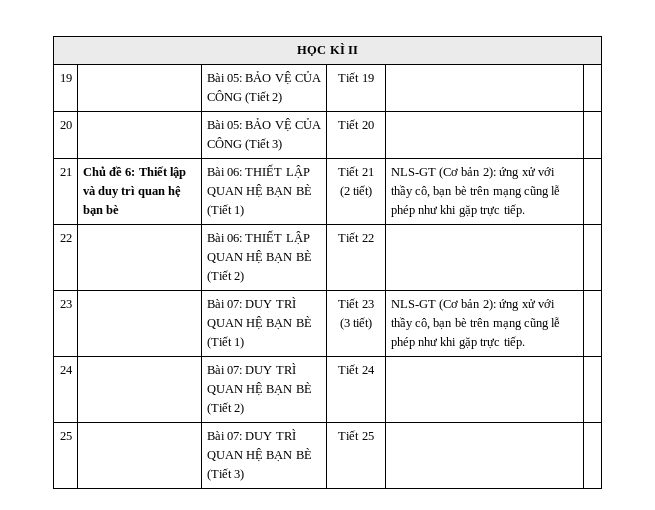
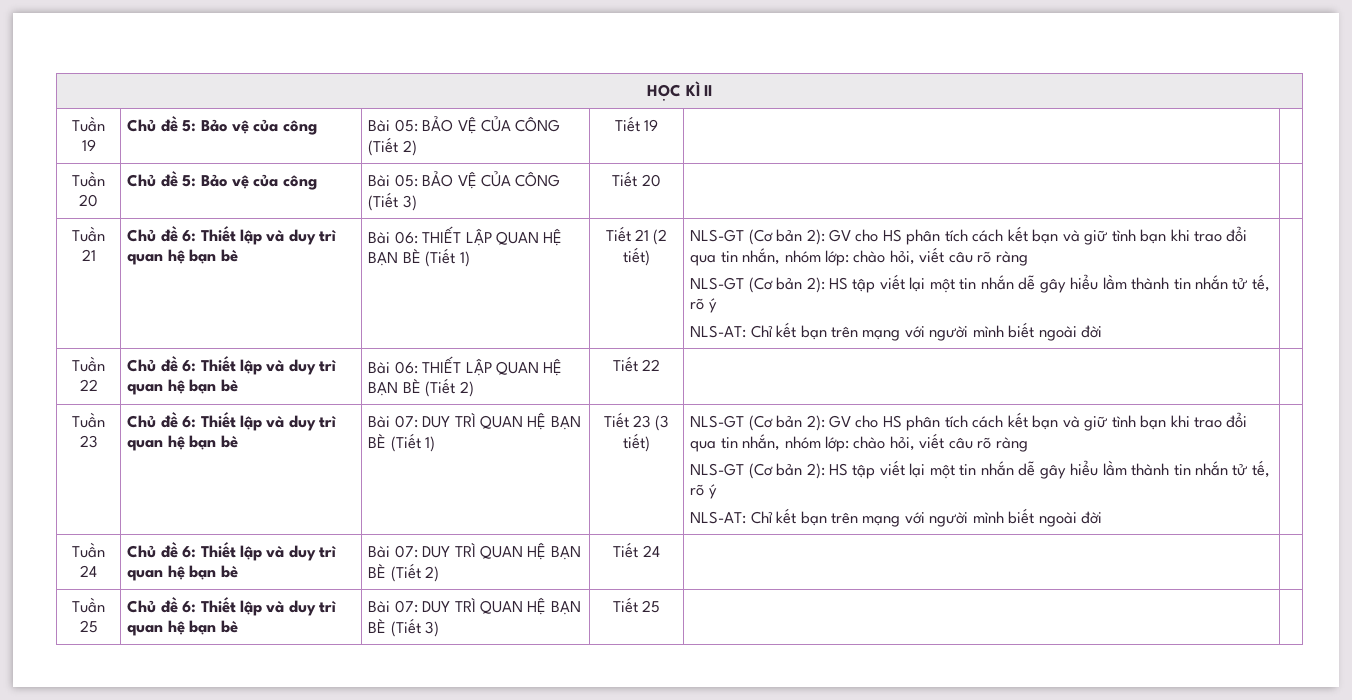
- 19 | | Bài 05: BẢO VỆ CỦA CÔNG (Tiết 2) | Tiết 19 | |
+ Tuần 19 | Chủ đề 5: Bảo vệ của công | Bài 05: BẢO VỆ CỦA CÔNG (Tiết 2) | Tiết 19 | |
- 20 | | Bài 05: BẢO VỆ CỦA CÔNG (Tiết 3) | Tiết 20 | |
- 21
+ Tuần 20 | Chủ đề 5: Bảo vệ của công | Bài 05: BẢO VỆ CỦA CÔNG (Tiết 3) | Tiết 20 | |
+ Tuần 21
- Tiết 21 (2 tiết) | NLS-GT (Cơ bản 2): ứng xử với thầy cô, bạn bè trên mạng cũng lễ phép như khi gặp trực tiếp. |
- 22 | | Bài 06: THIẾT LẬP QUAN HỆ BẠN BÈ (Tiết 2) | Tiết 22 | |
- 23
+ Tiết 21 (2 tiết) | NLS-GT (Cơ bản 2): GV cho HS phân tích cách kết bạn và giữ tình bạn khi trao đổi qua tin nhắn, nhóm lớp: chào hỏi, viết câu rõ ràng
+ NLS-GT (Cơ bản 2): HS tập viết lại một tin nhắn dễ gây hiểu lầm thành tin nhắn tử tế, rõ ý
+ NLS-AT: Chỉ kết bạn trên mạng với người mình biết ngoài đời |
+ Tuần 22 | Chủ đề 6: Thiết lập và duy trì quan hệ bạn bè | Bài 06: THIẾT LẬP QUAN HỆ BẠN BÈ (Tiết 2) | Tiết 22 | |
+ Tuần 23 | Chủ đề 6: Thiết lập và duy trì quan hệ bạn bè
- Tiết 23 (3 tiết) | NLS-GT (Cơ bản 2): ứng xử với thầy cô, bạn bè trên mạng cũng lễ phép như khi gặp trực tiếp. |
- 24 | | Bài 07: DUY TRÌ QUAN HỆ BẠN BÈ (Tiết 2) | Tiết 24 | |
+ Tiết 23 (3 tiết) | NLS-GT (Cơ bản 2): GV cho HS phân tích cách kết bạn và giữ tình bạn khi trao đổi qua tin nhắn, nhóm lớp: chào hỏi, viết câu rõ ràng
+ NLS-GT (Cơ bản 2): HS tập viết lại một tin nhắn dễ gây hiểu lầm thành tin nhắn tử tế, rõ ý
+ NLS-AT: Chỉ kết bạn trên mạng với người mình biết ngoài đời |
+ Tuần 24 | Chủ đề 6: Thiết lập và duy trì quan hệ bạn bè | Bài 07: DUY TRÌ QUAN HỆ BẠN BÈ (Tiết 2) | Tiết 24 | |
- 25 | | Bài 07: DUY TRÌ QUAN HỆ BẠN BÈ (Tiết 3) | Tiết 25 | |
+ Tuần 25 | Chủ đề 6: Thiết lập và duy trì quan hệ bạn bè | Bài 07: DUY TRÌ QUAN HỆ BẠN BÈ (Tiết 3) | Tiết 25 | |

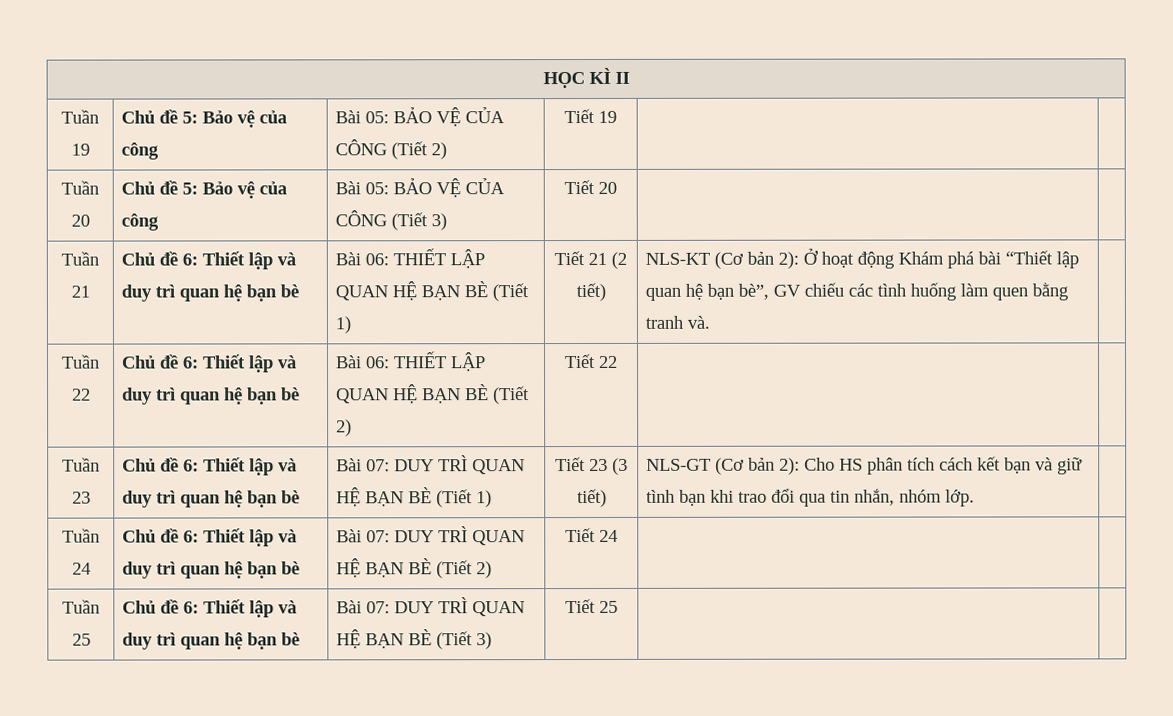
- Tiết 21 (2 tiết) | NLS-GT (Cơ bản 2): GV cho HS phân tích cách kết bạn và giữ tình bạn khi trao đổi qua tin nhắn, nhóm lớp: chào hỏi, viết câu rõ ràng
- NLS-GT (Cơ bản 2): HS tập viết lại một tin nhắn dễ gây hiểu lầm thành tin nhắn tử tế, rõ ý
- NLS-AT: Chỉ kết bạn trên mạng với người mình biết ngoài đời
+ Tiết 21 (2 tiết) | NLS-KT (Cơ bản 2): Ở hoạt động Khám phá bài “Thiết lập quan hệ bạn bè”, GV chiếu các tình huống làm quen bằng tranh và.
- Tiết 23 (3 tiết) | NLS-GT (Cơ bản 2): GV cho HS phân tích cách kết bạn và giữ tình bạn khi trao đổi qua tin nhắn, nhóm lớp: chào hỏi, viết câu rõ ràng
- NLS-GT (Cơ bản 2): HS tập viết lại một tin nhắn dễ gây hiểu lầm thành tin nhắn tử tế, rõ ý
- NLS-AT: Chỉ kết bạn trên mạng với người mình biết ngoài đời
+ Tiết 23 (3 tiết) | NLS-GT (Cơ bản 2): Cho HS phân tích cách kết bạn và giữ tình bạn khi trao đổi qua tin nhắn, nhóm lớp.

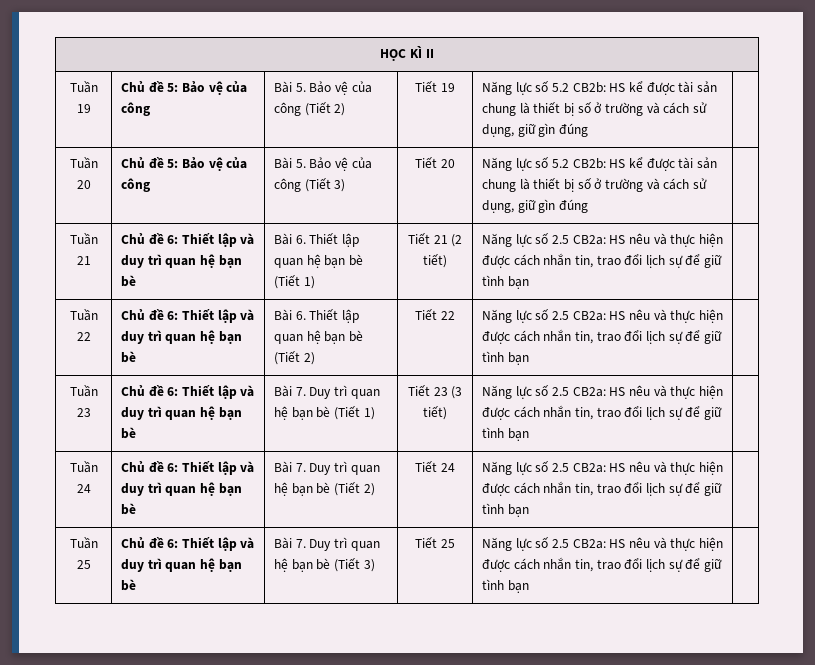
- Bài 05: BẢO VỆ CỦA CÔNG (Tiết 2)
+ Bài 5. Bảo vệ của công (Tiết 2)
- Tiết 19
+ Tiết 19 | Năng lực số 5.2 CB2b: HS kể được tài sản chung là thiết bị số ở trường và cách sử dụng, giữ gìn đúng
- Bài 05: BẢO VỆ CỦA CÔNG (Tiết 3)
+ Bài 5. Bảo vệ của công (Tiết 3)
- Tiết 20
+ Tiết 20 | Năng lực số 5.2 CB2b: HS kể được tài sản chung là thiết bị số ở trường và cách sử dụng, giữ gìn đúng
- Bài 06: THIẾT LẬP QUAN HỆ BẠN BÈ (Tiết 1)
+ Bài 6. Thiết lập quan hệ bạn bè (Tiết 1)
- Tiết 21 (2 tiết) | NLS-KT (Cơ bản 2): Ở hoạt động Khám phá bài “Thiết lập quan hệ bạn bè”, GV chiếu các tình huống làm quen bằng tranh và.
+ Tiết 21 (2 tiết) | Năng lực số 2.5 CB2a: HS nêu và thực hiện được cách nhắn tin, trao đổi lịch sự để giữ tình bạn
- Bài 06: THIẾT LẬP QUAN HỆ BẠN BÈ (Tiết 2) | Tiết 22
+ Bài 6. Thiết lập quan hệ bạn bè (Tiết 2) | Tiết 22 | Năng lực số 2.5 CB2a: HS nêu và thực hiện được cách nhắn tin, trao đổi lịch sự để giữ tình bạn
- Bài 07: DUY TRÌ QUAN HỆ BẠN BÈ (Tiết 1)
+ Bài 7. Duy trì quan hệ bạn bè (Tiết 1)
- Tiết 23 (3 tiết) | NLS-GT (Cơ bản 2): Cho HS phân tích cách kết bạn và giữ tình bạn khi trao đổi qua tin nhắn, nhóm lớp.
+ Tiết 23 (3 tiết) | Năng lực số 2.5 CB2a: HS nêu và thực hiện được cách nhắn tin, trao đổi lịch sự để giữ tình bạn
- Bài 07: DUY TRÌ QUAN HỆ BẠN BÈ (Tiết 2) | Tiết 24
+ Bài 7. Duy trì quan hệ bạn bè (Tiết 2) | Tiết 24 | Năng lực số 2.5 CB2a: HS nêu và thực hiện được cách nhắn tin, trao đổi lịch sự để giữ tình bạn
- Bài 07: DUY TRÌ QUAN HỆ BẠN BÈ (Tiết 3) | Tiết 25
+ Bài 7. Duy trì quan hệ bạn bè (Tiết 3) | Tiết 25 | Năng lực số 2.5 CB2a: HS nêu và thực hiện được cách nhắn tin, trao đổi lịch sự để giữ tình bạn

